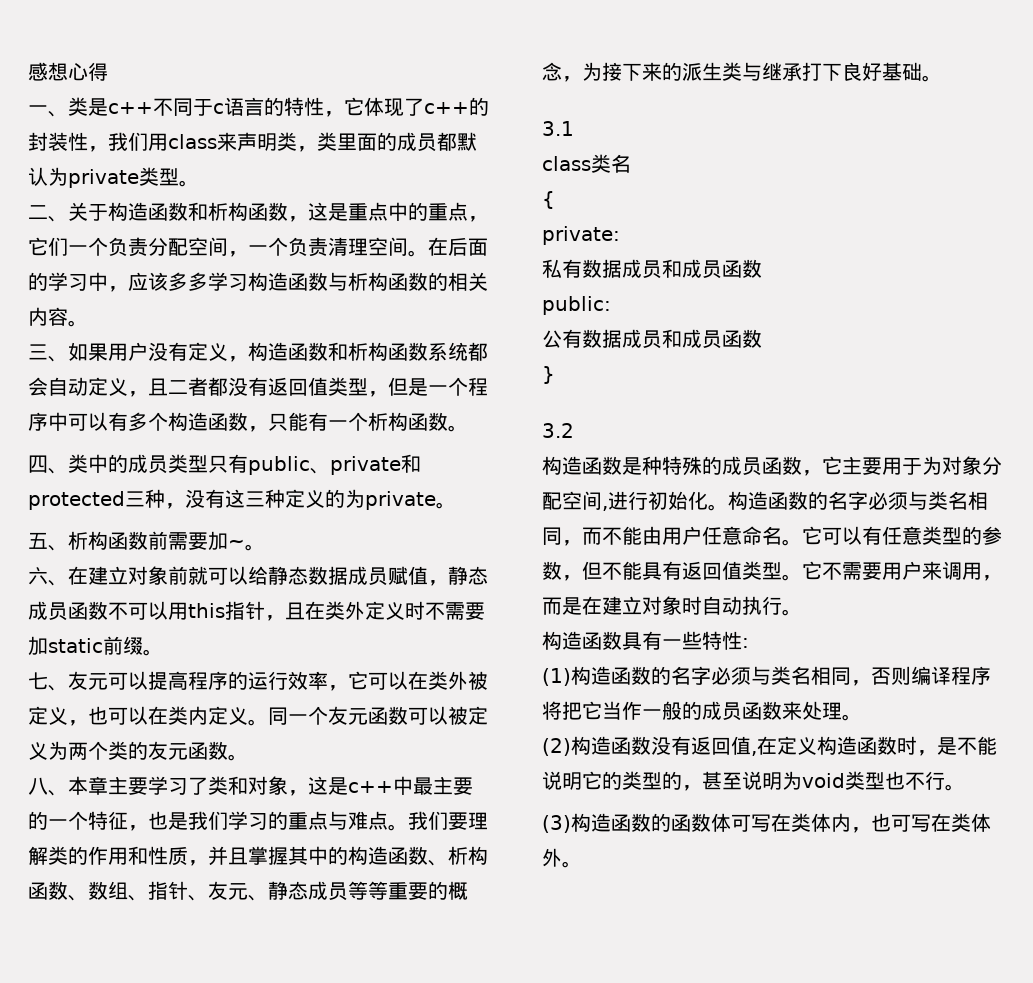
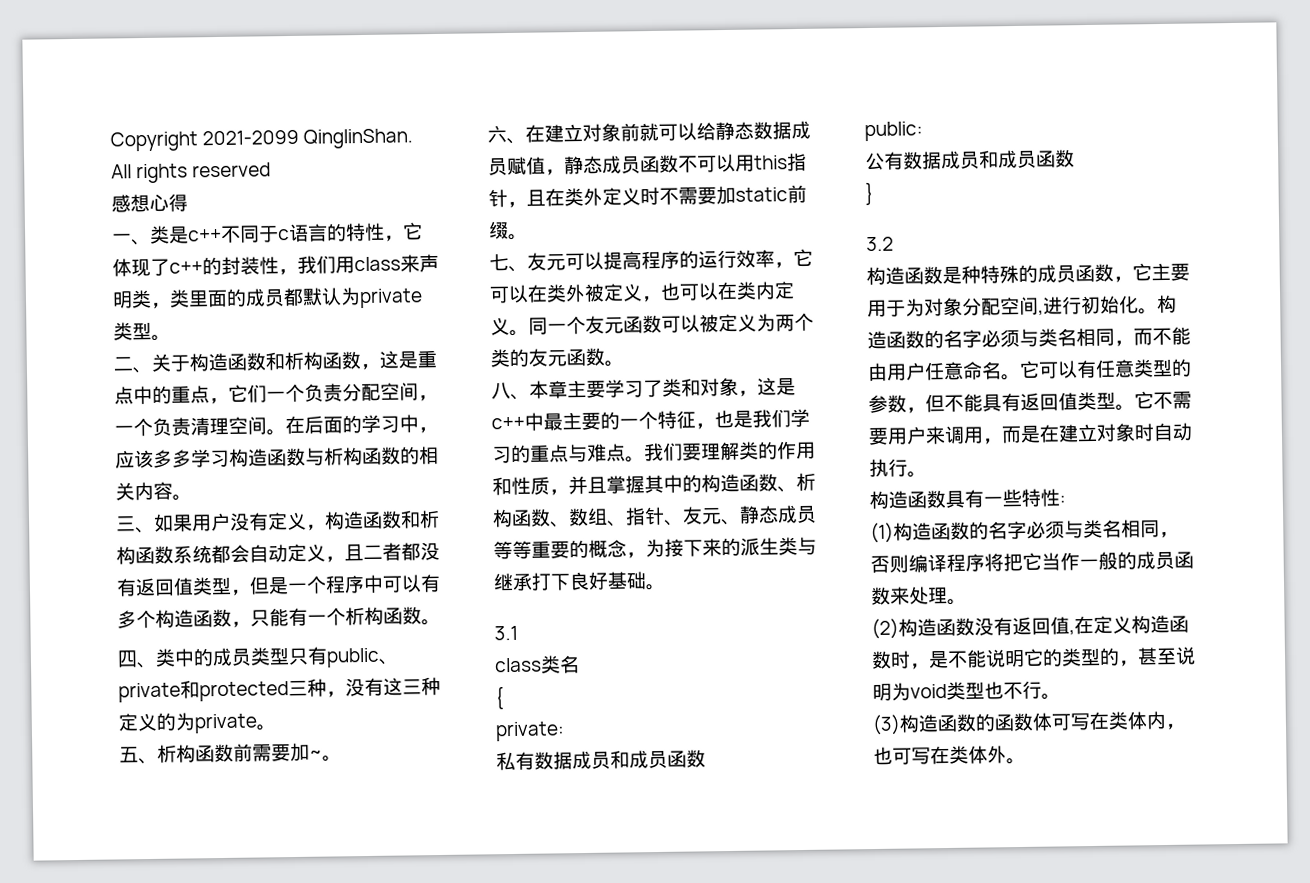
+ Copyright 2021-2099 QinglinShan. All rights reserved

